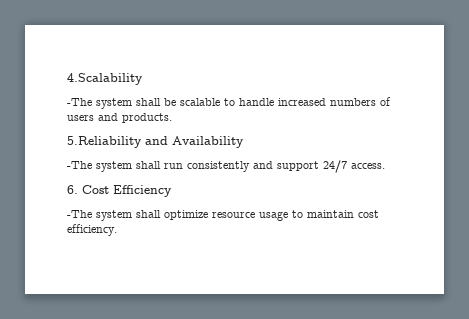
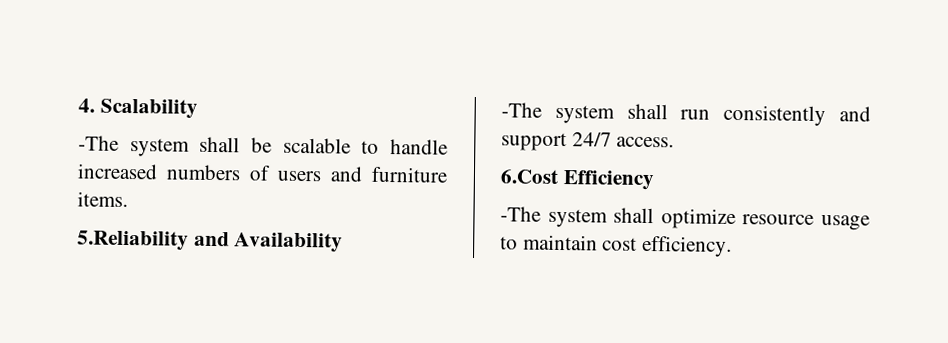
- 4.Scalability
+ 4. Scalability
- -The system shall be scalable to handle increased numbers of users and products.
+ -The system shall be scalable to handle increased numbers of users and furniture items.
- 6. Cost Efficiency
+ 6.Cost Efficiency

